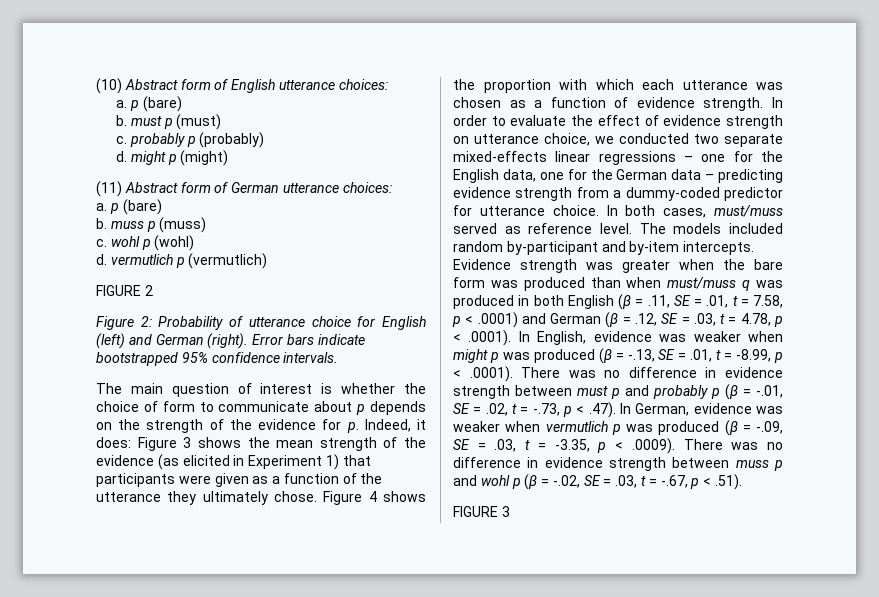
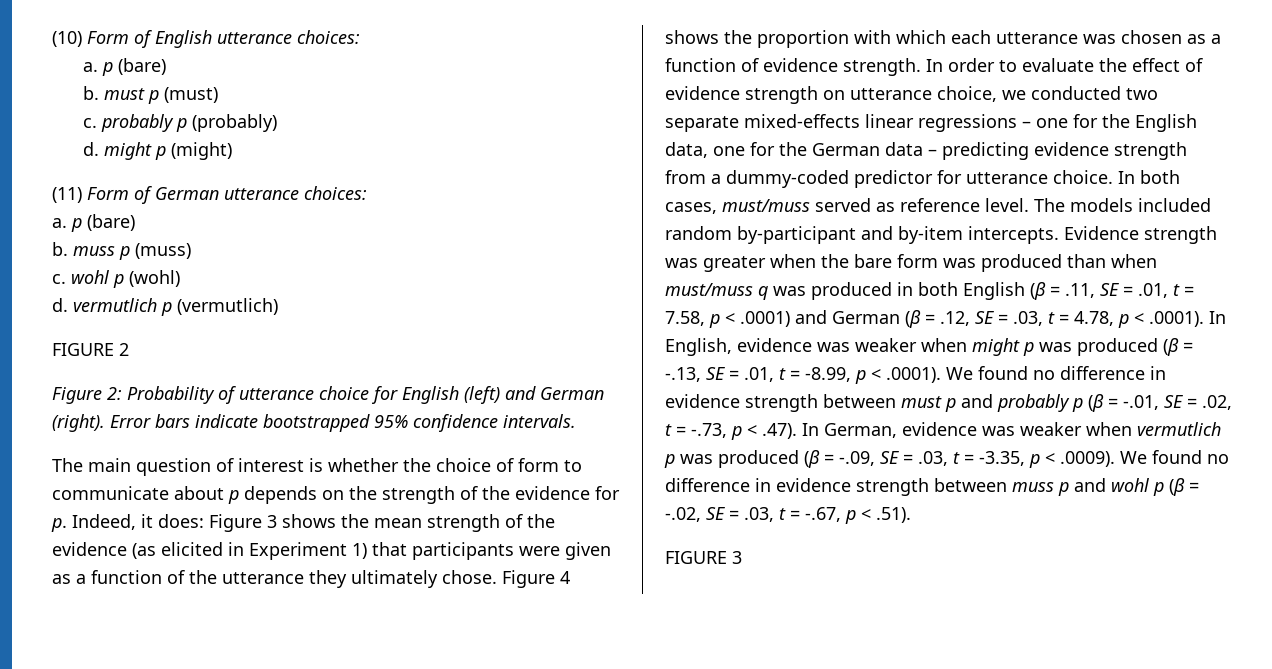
- (10) Abstract form of English utterance choices:
+ (10) Form of English utterance choices:
- (11) Abstract form of German utterance choices:
+ (11) Form of German utterance choices:
- Evidence strength was greater when the bare form was produced than when must/muss q was produced in both English (β = .11, SE = .01, t = 7.58, p < .0001) and German (β = .12, SE = .03, t = 4.78, p < .0001). In English, evidence was weaker when might p was produced (β = -.13, SE = .01, t = -8.99, p < .0001). There was no difference in evidence strength between must p and probably p (β = -.01, SE = .02, t = -.73, p < .47). In German, evidence was weaker when vermutlich p was produced (β = -.09, SE = .03, t = -3.35, p < .0009). There was no difference in evidence strength between muss p and wohl p (β = -.02, SE = .03, t = -.67, p < .51).
+ Evidence strength was greater when the bare form was produced than when must/muss q was produced in both English (β = .11, SE = .01, t = 7.58, p < .0001) and German (β = .12, SE = .03, t = 4.78, p < .0001). In English, evidence was weaker when might p was produced (β = -.13, SE = .01, t = -8.99, p < .0001). We found no difference in evidence strength between must p and probably p (β = -.01, SE = .02, t = -.73, p < .47). In German, evidence was weaker when vermutlich p was produced (β = -.09, SE = .03, t = -3.35, p < .0009). We found no difference in evidence strength between muss p and wohl p (β = -.02, SE = .03, t = -.67, p < .51).

